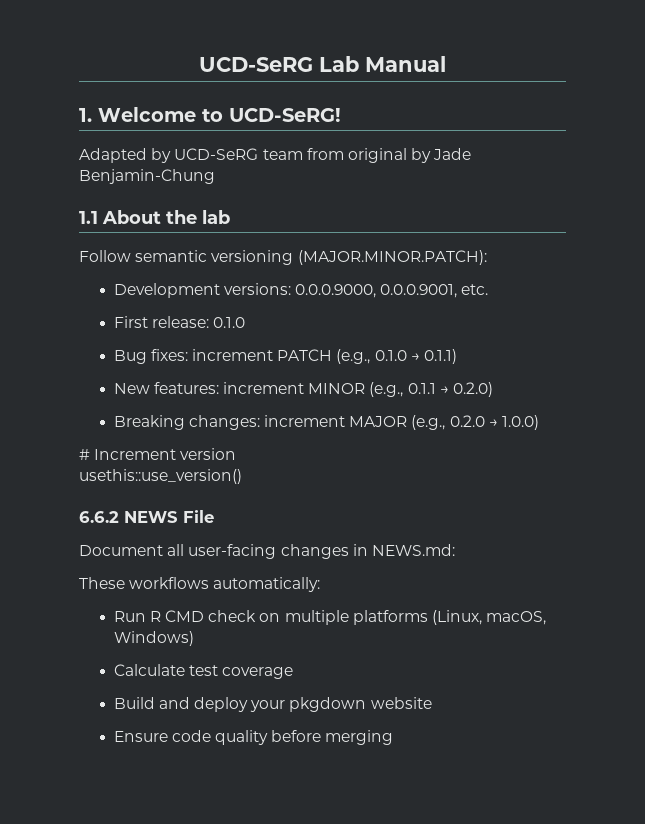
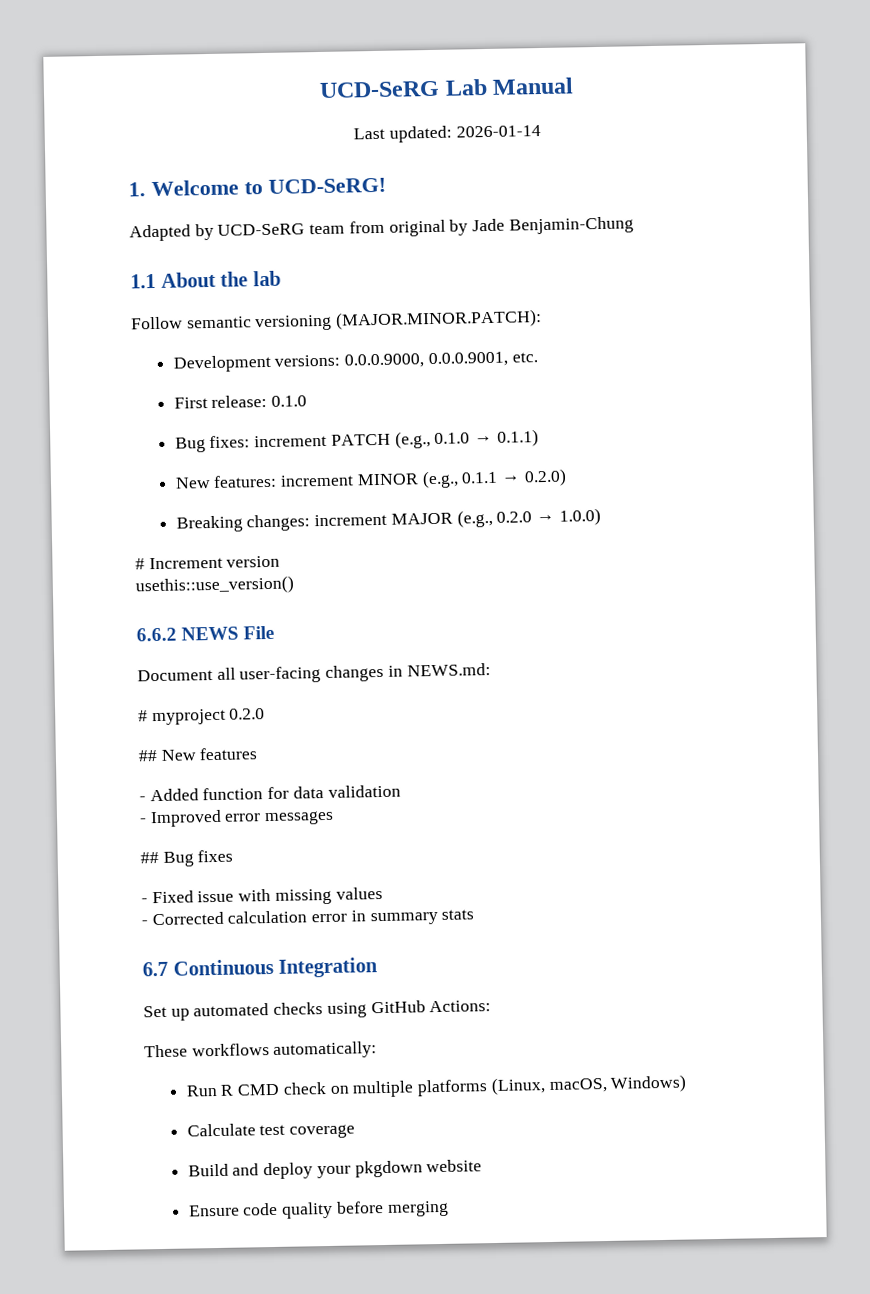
+ Last updated: 2026-01-14
+ # myproject 0.2.0
+ ## New features
+ - Added function for data validation
+ - Improved error messages
+ ## Bug fixes
+ - Fixed issue with missing values
+ - Corrected calculation error in summary stats
+ 6.7 Continuous Integration
+ Set up automated checks using GitHub Actions:

